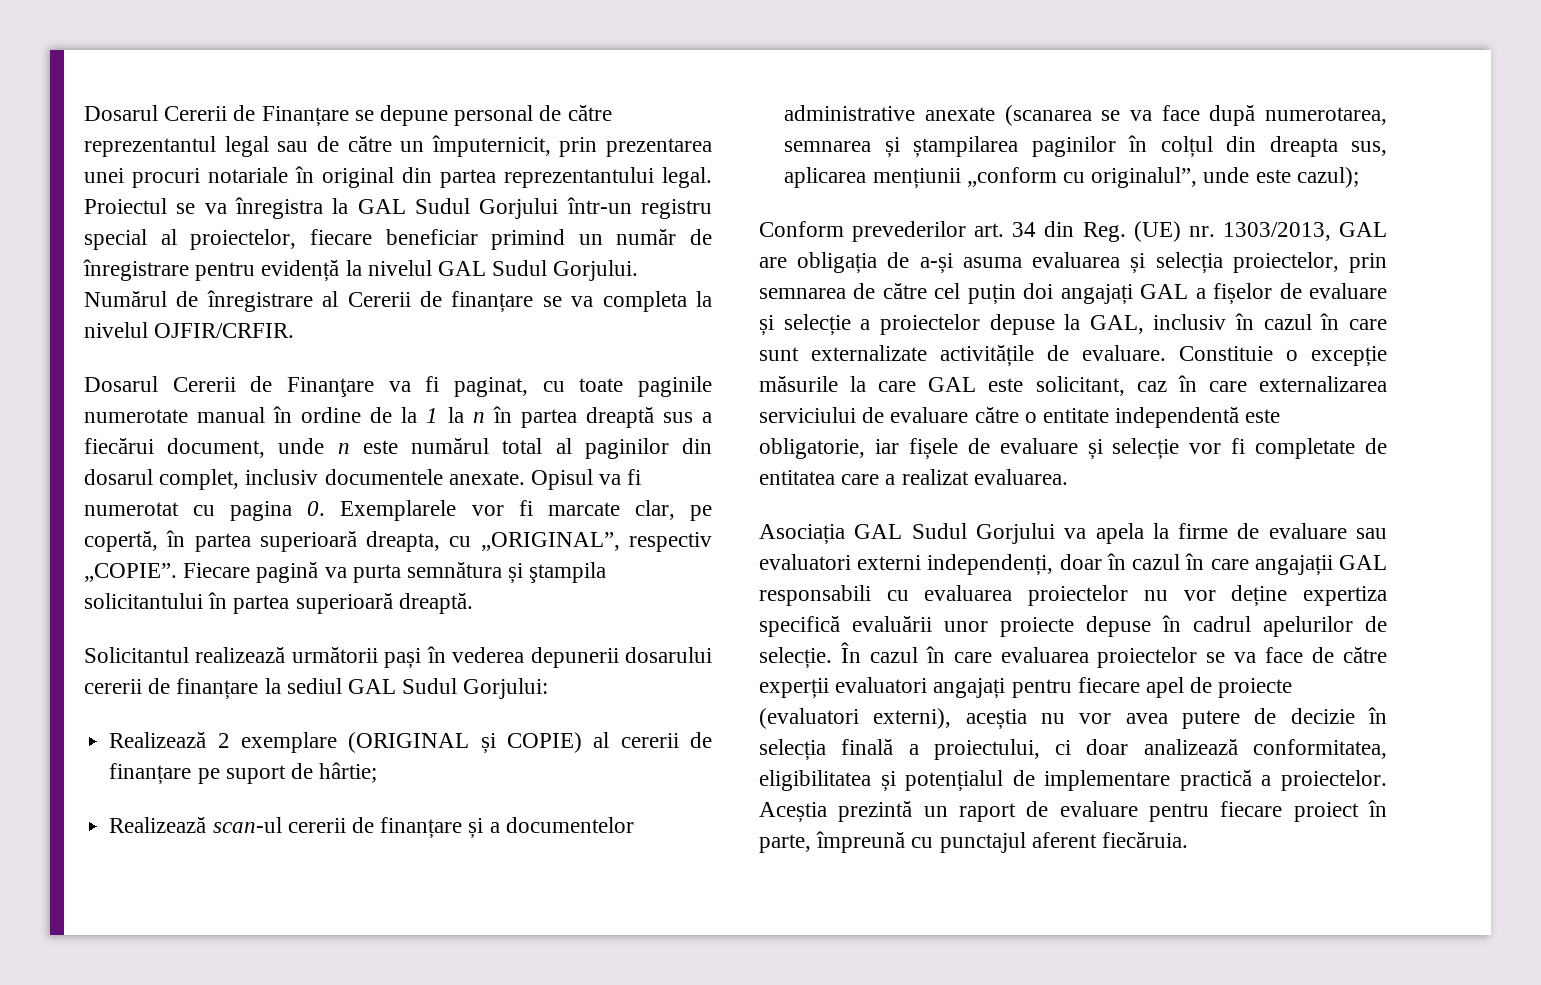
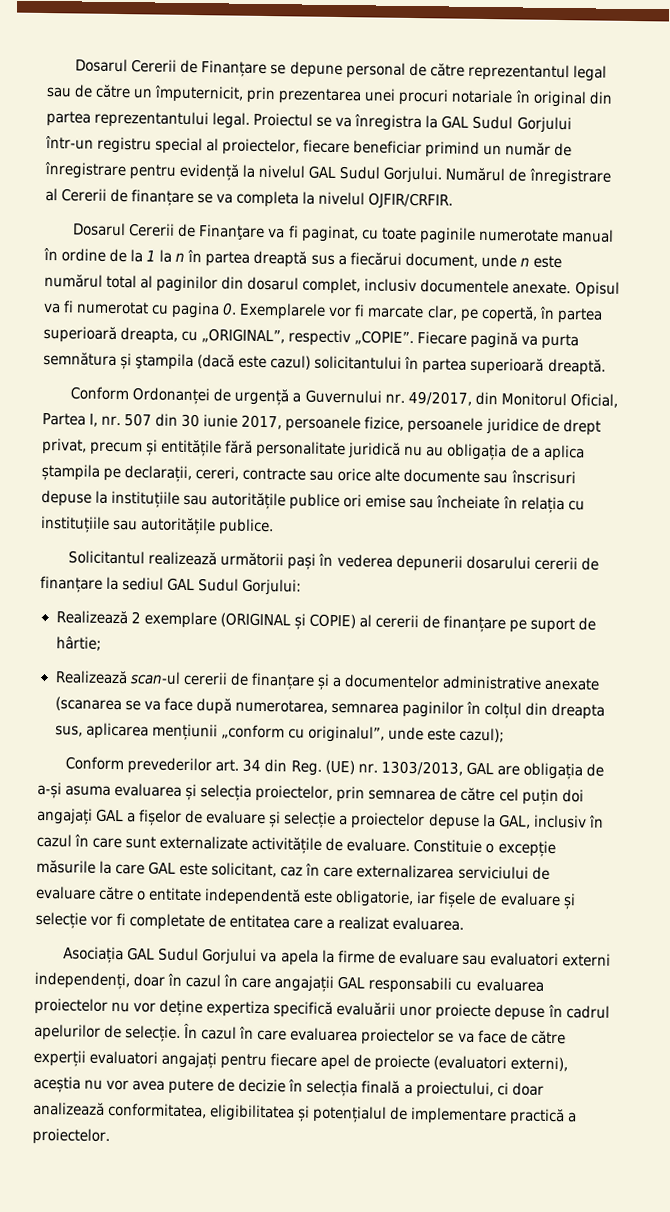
- Fiecare pagină va purta semnătura și ştampila solicitantului în partea superioară dreaptă.
+ Fiecare pagină va purta semnătura și ştampila (dacă este cazul) solicitantului în partea superioară dreaptă.
+ Conform Ordonanței de urgență a Guvernului nr. 49/2017, din Monitorul Oficial, Partea I, nr. 507 din 30 iunie 2017, persoanele fizice, persoanele juridice de drept privat, precum și entitățile fără personalitate juridică nu au obligația de a aplica ștampila pe declarații, cereri, contracte sau orice alte documente sau înscrisuri depuse la instituțiile sau autoritățile publice ori emise sau încheiate în relația cu instituțiile sau autoritățile publice.
- Realizează scan-ul cererii de finanțare și a documentelor administrative anexate (scanarea se va face după numerotarea, semnarea și ștampilarea paginilor în colțul din dreapta sus, aplicarea mențiunii „conform cu originalulˮ, unde este cazul);
+ Realizează scan-ul cererii de finanțare și a documentelor administrative anexate (scanarea se va face după numerotarea, semnarea paginilor în colțul din dreapta sus, aplicarea mențiunii „conform cu originalulˮ, unde este cazul);
- Aceștia prezintă un raport de evaluare pentru fiecare proiect în parte, împreună cu punctajul aferent fiecăruia.

